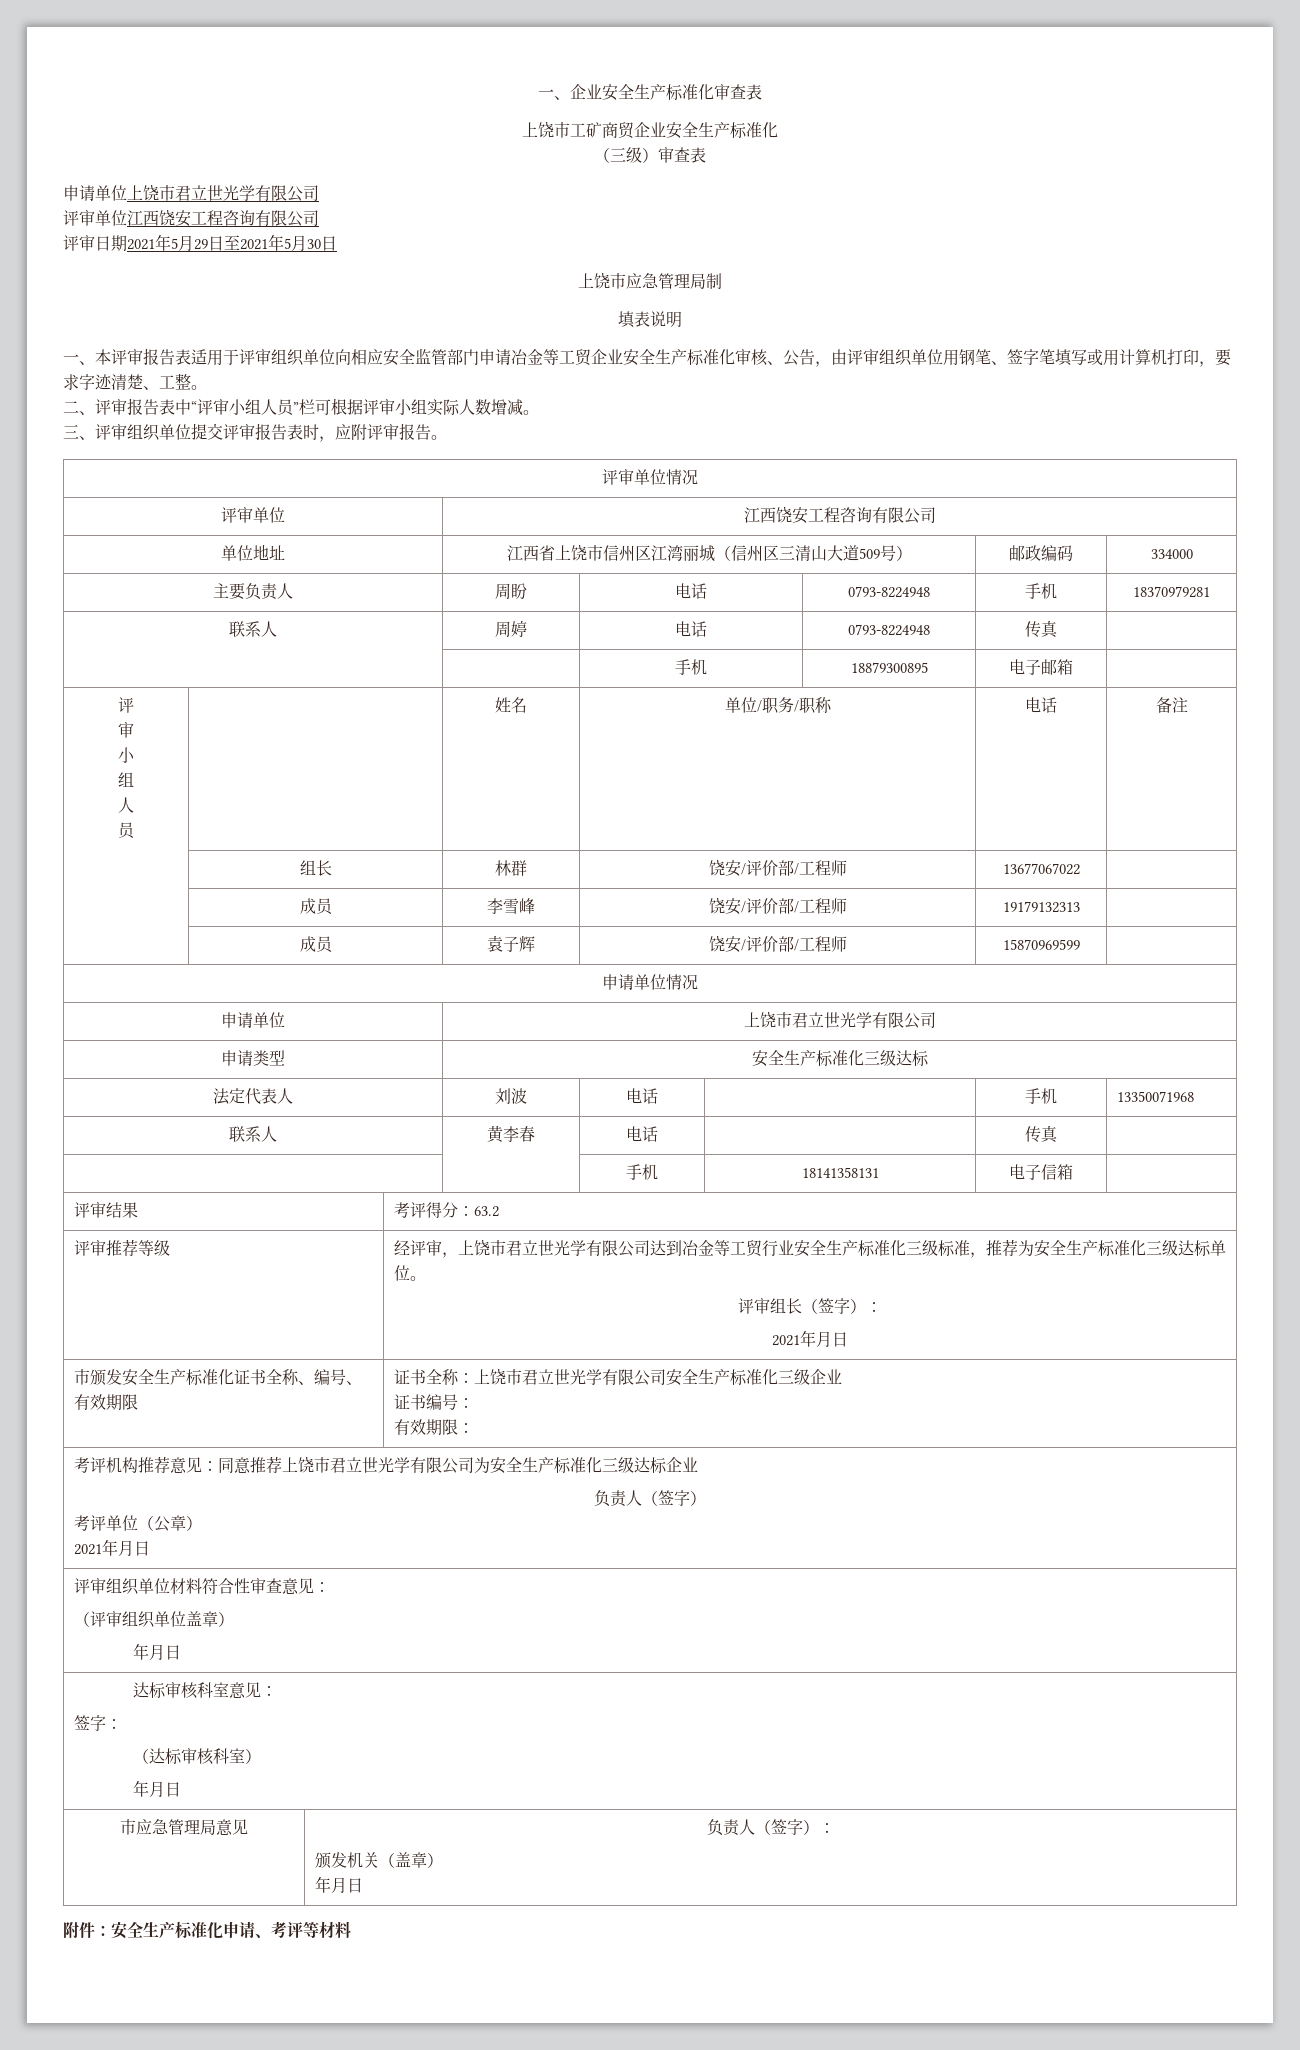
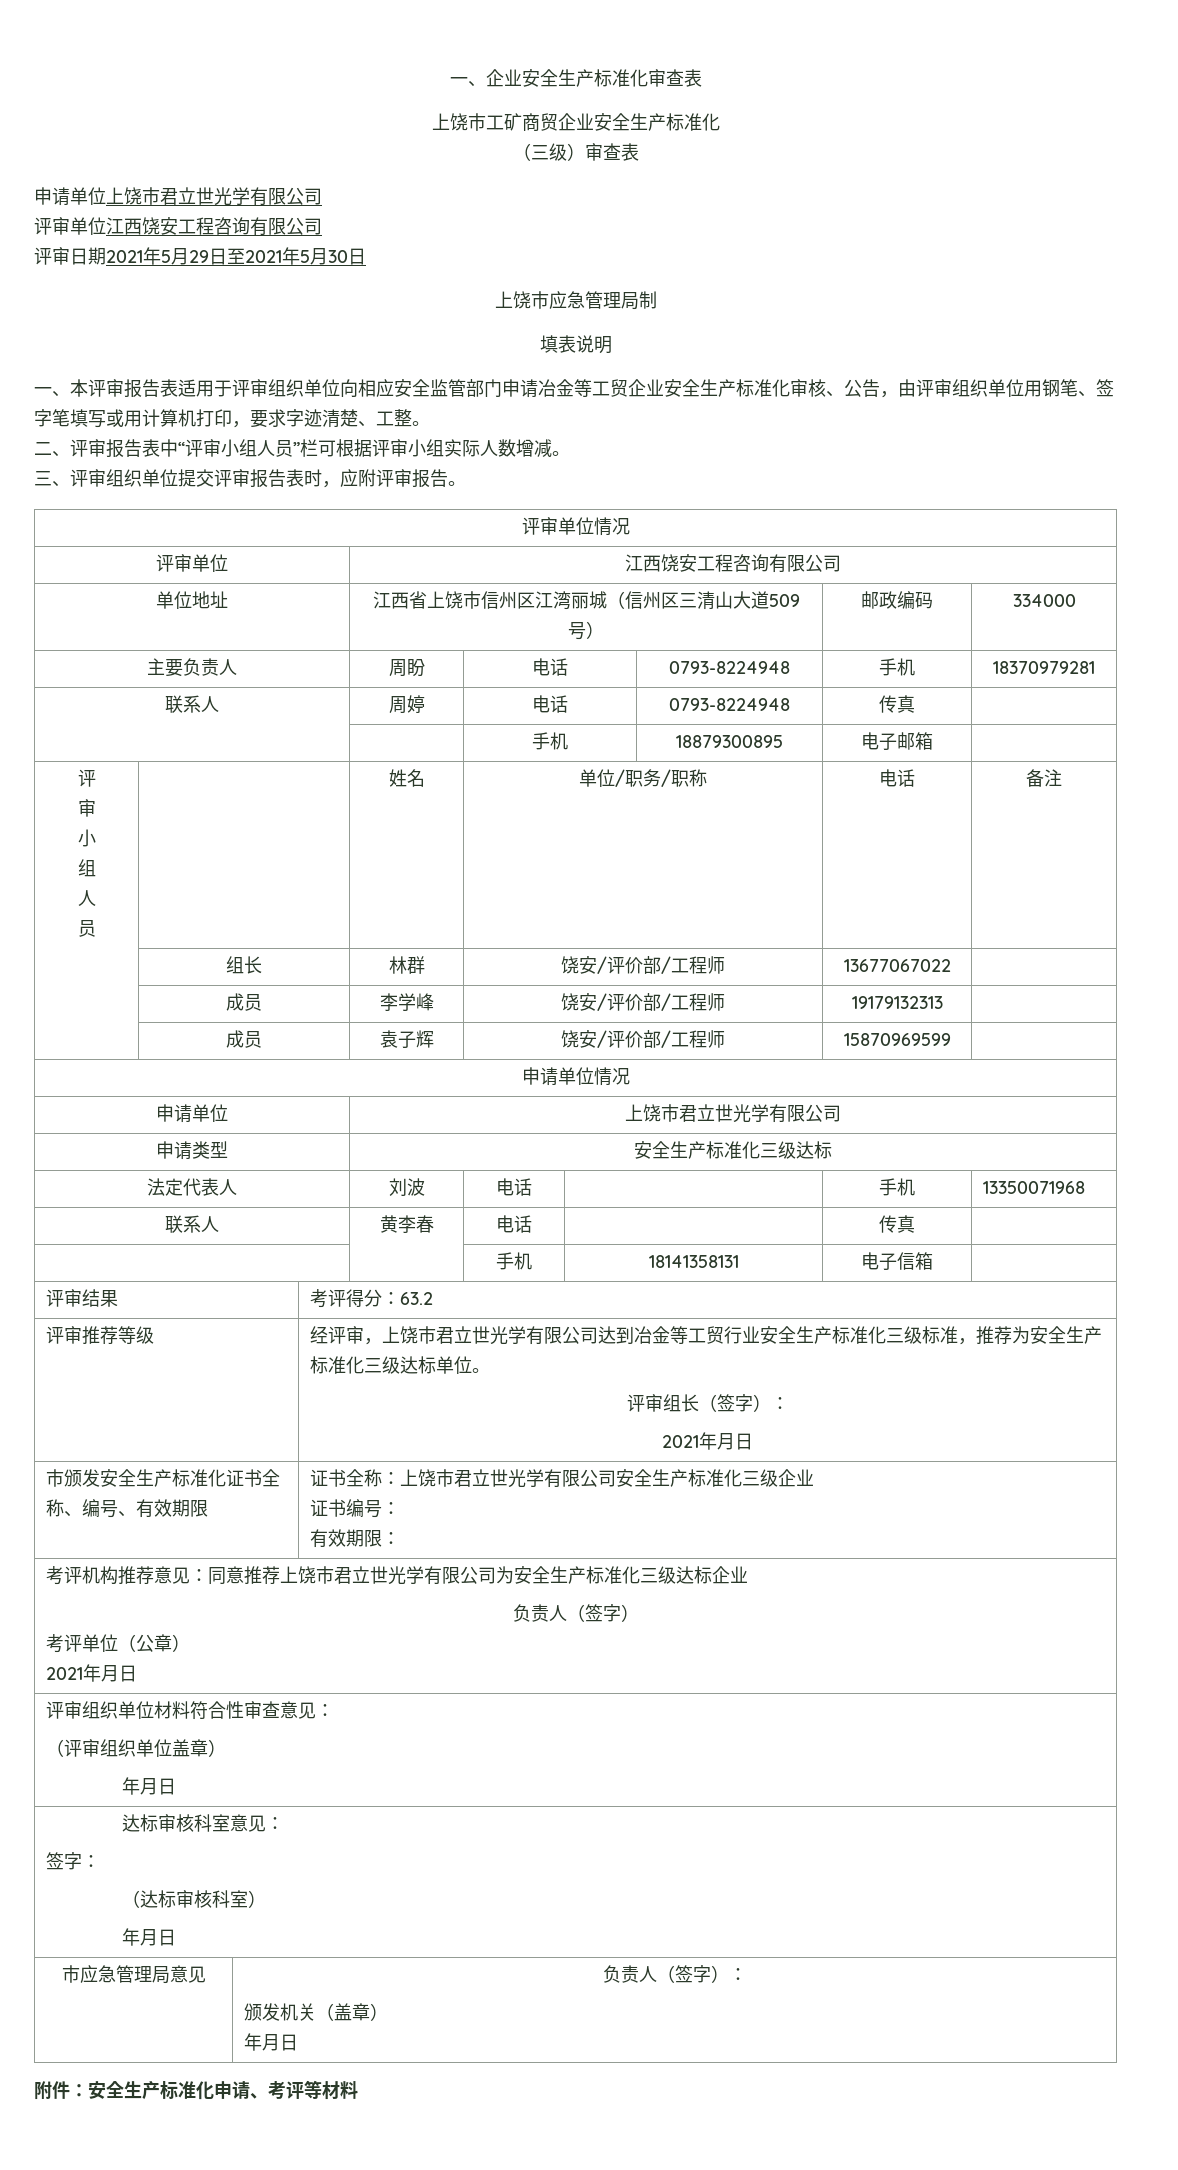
- | 成员 | 李雪峰 | 饶安/评价部/工程师 | 19179132313 |
+ | 成员 | 李学峰 | 饶安/评价部/工程师 | 19179132313 |

